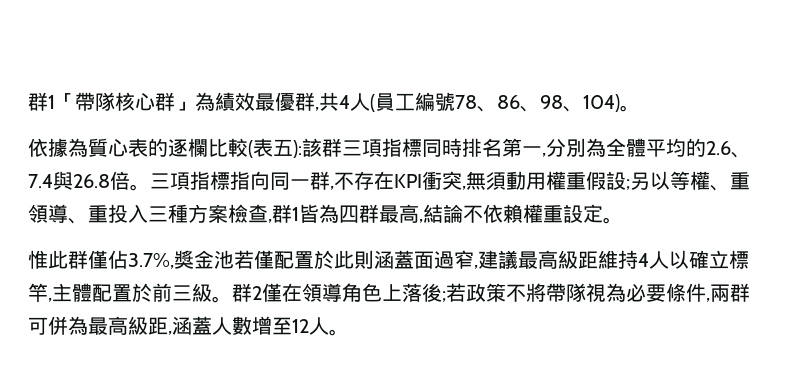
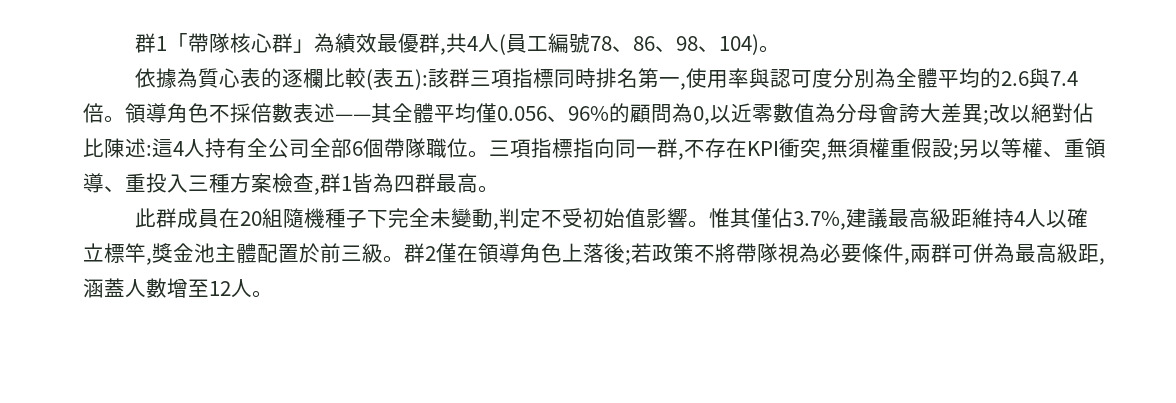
- 依據為質心表的逐欄比較(表五):該群三項指標同時排名第一,分別為全體平均的2.6、7.4與26.8倍。
+ 依據為質心表的逐欄比較(表五):該群三項指標同時排名第一,使用率與認可度分別為全體平均的2.6與7.4倍。領導角色不採倍數表述——其全體平均僅0.056、96%的顧問為0,以近零數值為分母會誇大差異;改以絕對佔比陳述:這4人持有全公司全部6個帶隊職位。
- 三項指標指向同一群,不存在KPI衝突,無須動用權重假設;另以等權、重領導、重投入三種方案檢查,群1皆為四群最高,結論不依賴權重設定。
- 惟此群僅佔3.7%,獎金池若僅配置於此則涵蓋面過窄,建議最高級距維持4人以確立標竿,主體配置於前三級。
+ 三項指標指向同一群,不存在KPI衝突,無須權重假設;另以等權、重領導、重投入三種方案檢查,群1皆為四群最高。
+ 此群成員在20組隨機種子下完全未變動,判定不受初始值影響。惟其僅佔3.7%,建議最高級距維持4人以確立標竿,獎金池主體配置於前三級。

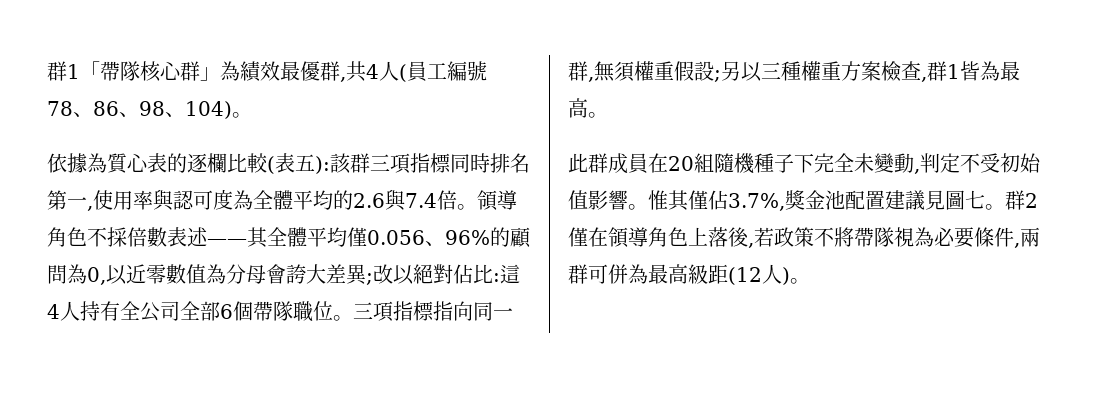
- 依據為質心表的逐欄比較(表五):該群三項指標同時排名第一,使用率與認可度分別為全體平均的2.6與7.4倍。
+ 依據為質心表的逐欄比較(表五):該群三項指標同時排名第一,使用率與認可度為全體平均的2.6與7.4倍。
- 領導角色不採倍數表述——其全體平均僅0.056、96%的顧問為0,以近零數值為分母會誇大差異;改以絕對佔比陳述:這4人持有全公司全部6個帶隊職位。
+ 領導角色不採倍數表述——其全體平均僅0.056、96%的顧問為0,以近零數值為分母會誇大差異;改以絕對佔比:這4人持有全公司全部6個帶隊職位。
- 三項指標指向同一群,不存在KPI衝突,無須權重假設;另以等權、重領導、重投入三種方案檢查,群1皆為四群最高。
+ 三項指標指向同一群,無須權重假設;另以三種權重方案檢查,群1皆為最高。
- 惟其僅佔3.7%,建議最高級距維持4人以確立標竿,獎金池主體配置於前三級。
+ 惟其僅佔3.7%,獎金池配置建議見圖七。
- 群2僅在領導角色上落後;若政策不將帶隊視為必要條件,兩群可併為最高級距,涵蓋人數增至12人。
+ 群2僅在領導角色上落後,若政策不將帶隊視為必要條件,兩群可併為最高級距(12人)。

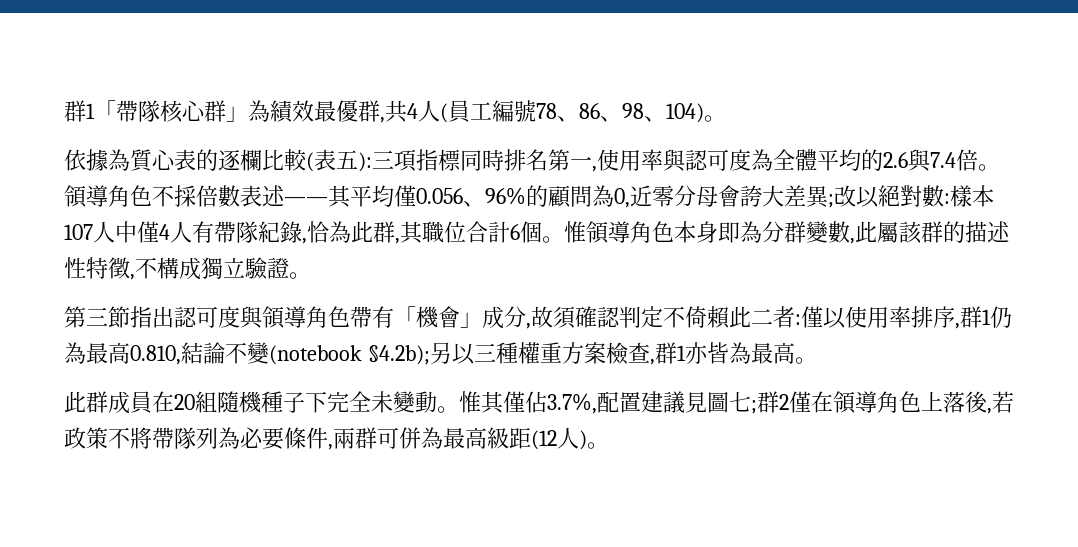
- 依據為質心表的逐欄比較(表五):該群三項指標同時排名第一,使用率與認可度為全體平均的2.6與7.4倍。
+ 依據為質心表的逐欄比較(表五):三項指標同時排名第一,使用率與認可度為全體平均的2.6與7.4倍。
- 領導角色不採倍數表述——其全體平均僅0.056、96%的顧問為0,以近零數值為分母會誇大差異;改以絕對佔比:這4人持有全公司全部6個帶隊職位。三項指標指向同一群,無須權重假設;另以三種權重方案檢查,群1皆為最高。
+ 領導角色不採倍數表述——其平均僅0.056、96%的顧問為0,近零分母會誇大差異;改以絕對數:樣本107人中僅4人有帶隊紀錄,恰為此群,其職位合計6個。惟領導角色本身即為分群變數,此屬該群的描述性特徵,不構成獨立驗證。
+ 第三節指出認可度與領導角色帶有「機會」成分,故須確認判定不倚賴此二者:僅以使用率排序,群1仍為最高0.810,結論不變(notebook §4.2b);另以三種權重方案檢查,群1亦皆為最高。
- 此群成員在20組隨機種子下完全未變動,判定不受初始值影響。
+ 此群成員在20組隨機種子下完全未變動。
- 惟其僅佔3.7%,獎金池配置建議見圖七。群2僅在領導角色上落後,若政策不將帶隊視為必要條件,兩群可併為最高級距(12人)。
+ 惟其僅佔3.7%,配置建議見圖七;群2僅在領導角色上落後,若政策不將帶隊列為必要條件,兩群可併為最高級距(12人)。

